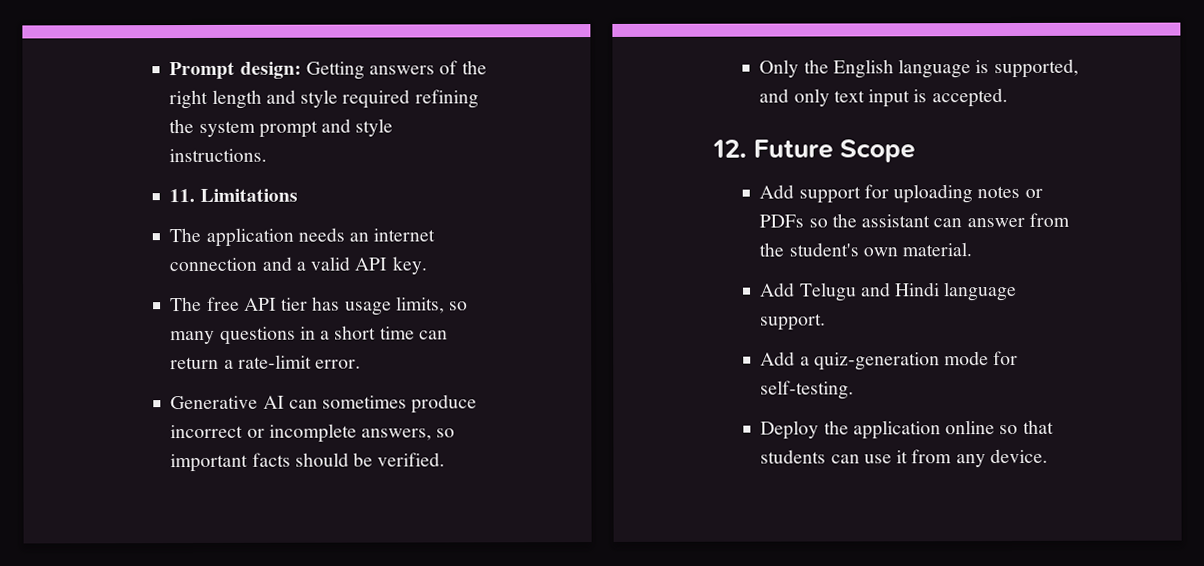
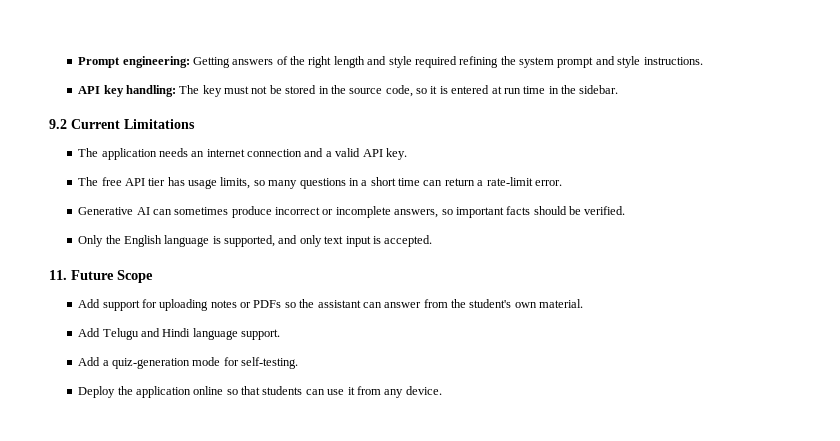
- Prompt design: Getting answers of the right length and style required refining the system prompt and style instructions.
+ Prompt engineering: Getting answers of the right length and style required refining the system prompt and style instructions.
- 11. Limitations
+ API key handling: The key must not be stored in the source code, so it is entered at run time in the sidebar.
+ 9.2 Current Limitations
- 12. Future Scope
+ 11. Future Scope

